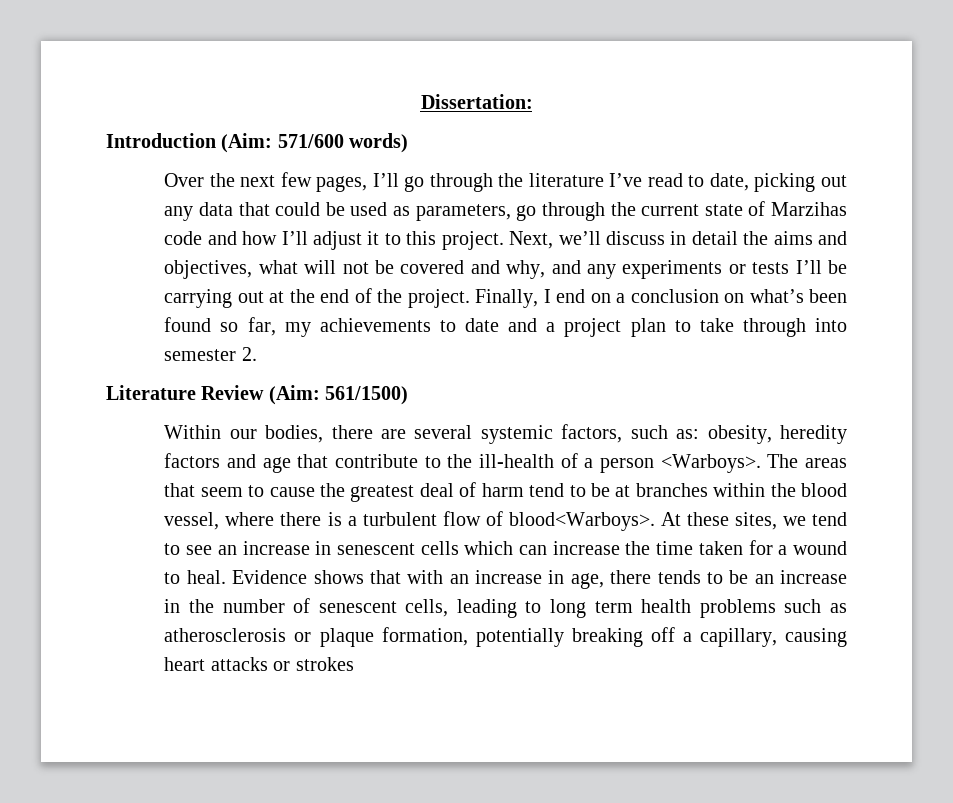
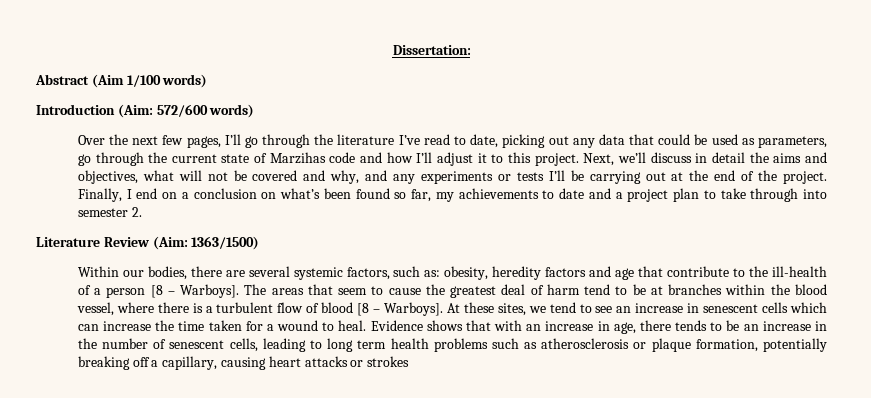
+ Abstract (Aim 1/100 words)
- Introduction (Aim: 571/600 words)
+ Introduction (Aim: 572/600 words)
- Literature Review (Aim: 561/1500)
+ Literature Review (Aim: 1363/1500)
- Within our bodies, there are several systemic factors, such as: obesity, heredity factors and age that contribute to the ill-health of a person <Warboys>.
+ Within our bodies, there are several systemic factors, such as: obesity, heredity factors and age that contribute to the ill-health of a person [8 – Warboys].
- The areas that seem to cause the greatest deal of harm tend to be at branches within the blood vessel, where there is a turbulent flow of blood<Warboys>.
+ The areas that seem to cause the greatest deal of harm tend to be at branches within the blood vessel, where there is a turbulent flow of blood [8 – Warboys].

